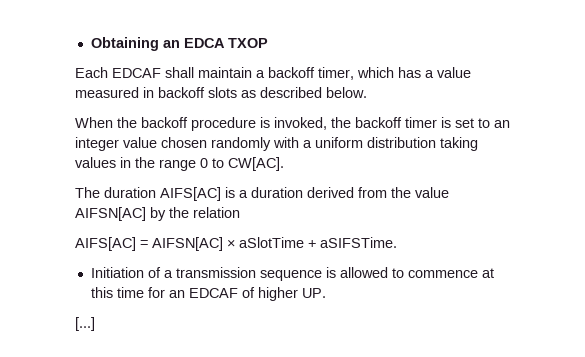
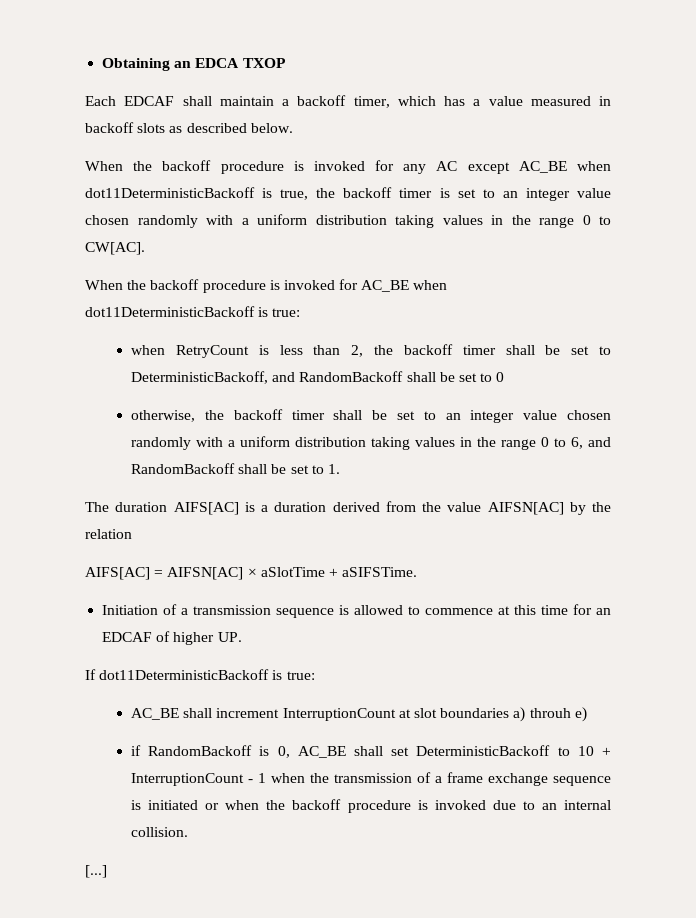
- When the backoff procedure is invoked, the backoff timer is set to an integer value chosen randomly with a uniform distribution taking values in the range 0 to CW[AC].
+ When the backoff procedure is invoked for any AC except AC_BE when dot11DeterministicBackoff is true, the backoff timer is set to an integer value chosen randomly with a uniform distribution taking values in the range 0 to CW[AC].
+ When the backoff procedure is invoked for AC_BE when dot11DeterministicBackoff is true:
+ when RetryCount is less than 2, the backoff timer shall be set to DeterministicBackoff, and RandomBackoff shall be set to 0
+ otherwise, the backoff timer shall be set to an integer value chosen randomly with a uniform distribution taking values in the range 0 to 6, and RandomBackoff shall be set to 1.
+ If dot11DeterministicBackoff is true:
+ AC_BE shall increment InterruptionCount at slot boundaries a) throuh e)
+ if RandomBackoff is 0, AC_BE shall set DeterministicBackoff to 10 + InterruptionCount - 1 when the transmission of a frame exchange sequence is initiated or when the backoff procedure is invoked due to an internal collision.

